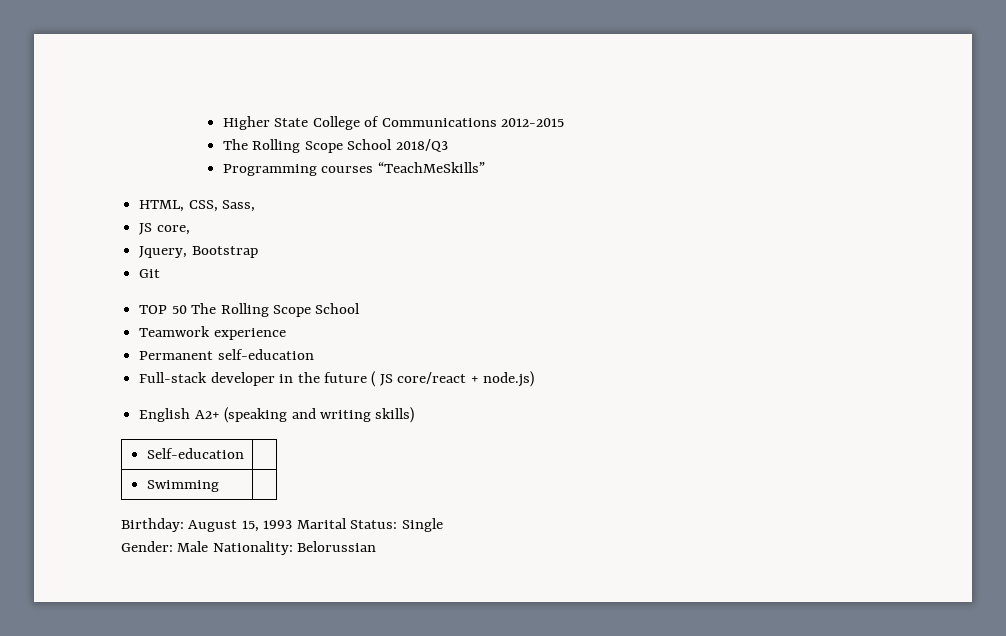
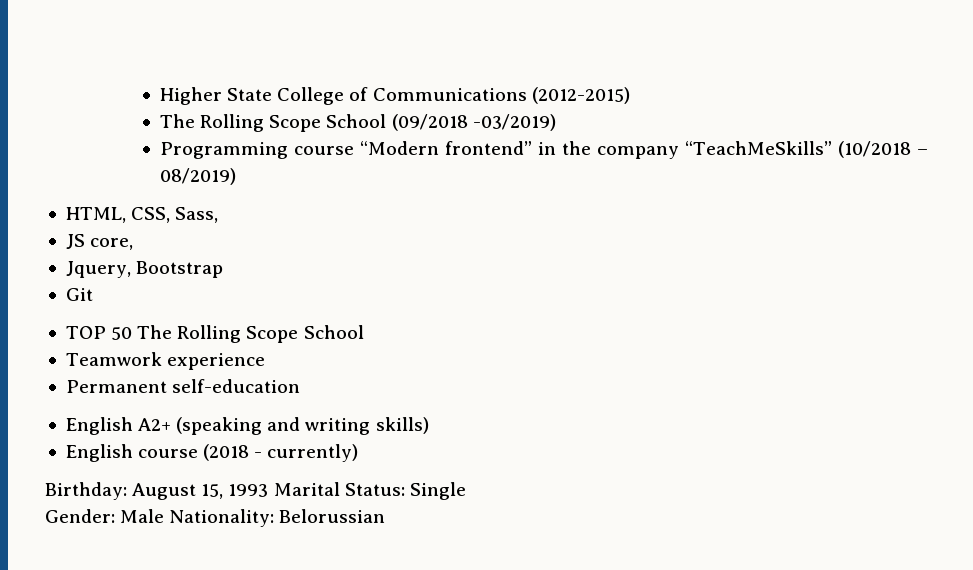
- Higher State College of Communications 2012-2015
- The Rolling Scope School 2018/Q3
+ Higher State College of Communications (2012-2015)
+ The Rolling Scope School (09/2018 -03/2019)
- Programming courses “TeachMeSkills”
+ Programming course “Modern frontend” in the company “TeachMeSkills” (10/2018 – 08/2019)
- Full-stack developer in the future ( JS core/react + node.js)
- Self-education |
- Swimming |
+ English course (2018 - currently)

